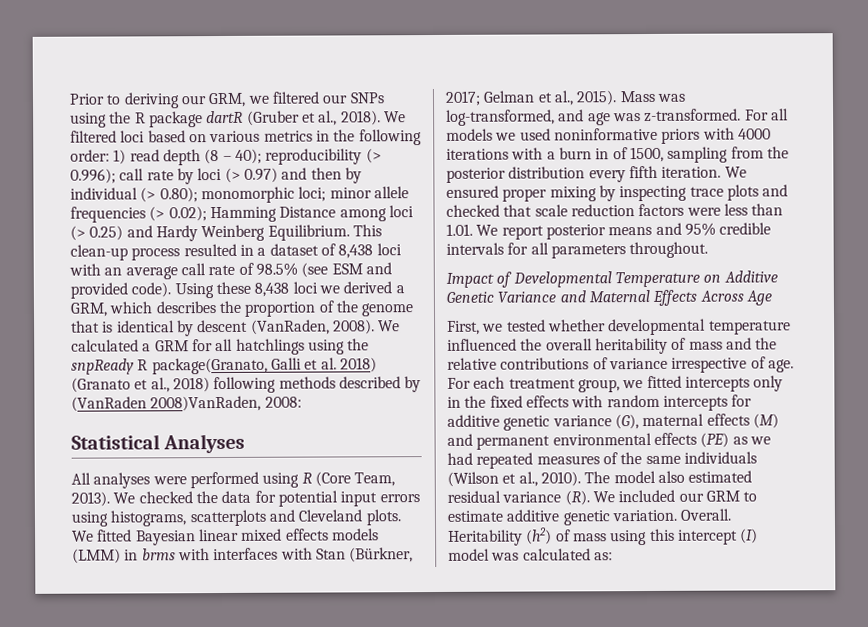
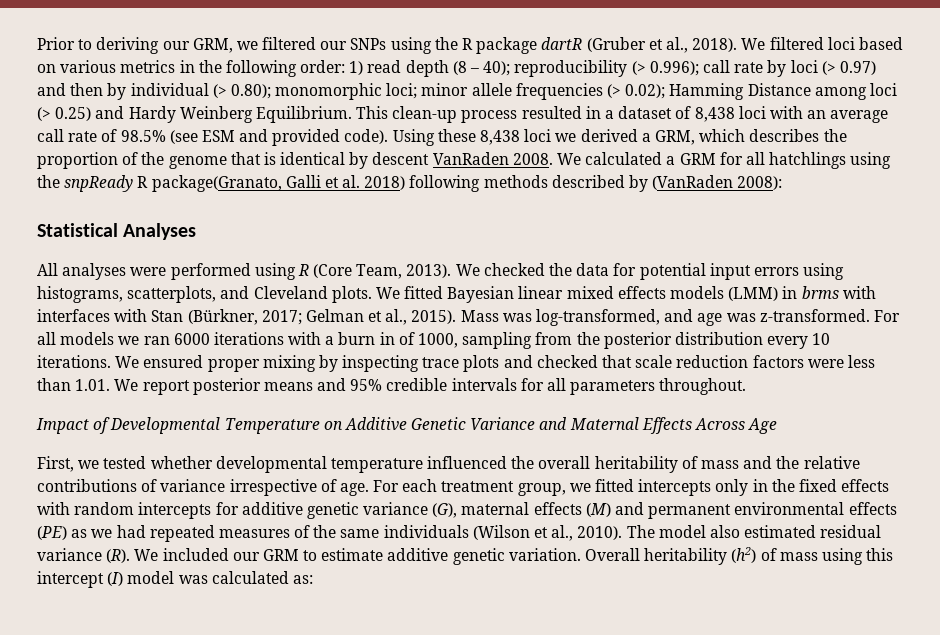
- Using these 8,438 loci we derived a GRM, which describes the proportion of the genome that is identical by descent (VanRaden, 2008).
+ Using these 8,438 loci we derived a GRM, which describes the proportion of the genome that is identical by descent VanRaden 2008.
- We calculated a GRM for all hatchlings using the snpReady R package(Granato, Galli et al. 2018) (Granato et al., 2018) following methods described by (VanRaden 2008)VanRaden, 2008:
+ We calculated a GRM for all hatchlings using the snpReady R package(Granato, Galli et al. 2018) following methods described by (VanRaden 2008):
- We checked the data for potential input errors using histograms, scatterplots and Cleveland plots.
+ We checked the data for potential input errors using histograms, scatterplots, and Cleveland plots.
- For all models we used noninformative priors with 4000 iterations with a burn in of 1500, sampling from the posterior distribution every fifth iteration.
+ For all models we ran 6000 iterations with a burn in of 1000, sampling from the posterior distribution every 10 iterations.
- Overall. Heritability (h2) of mass using this intercept (I) model was calculated as:
+ Overall heritability (h2) of mass using this intercept (I) model was calculated as:

